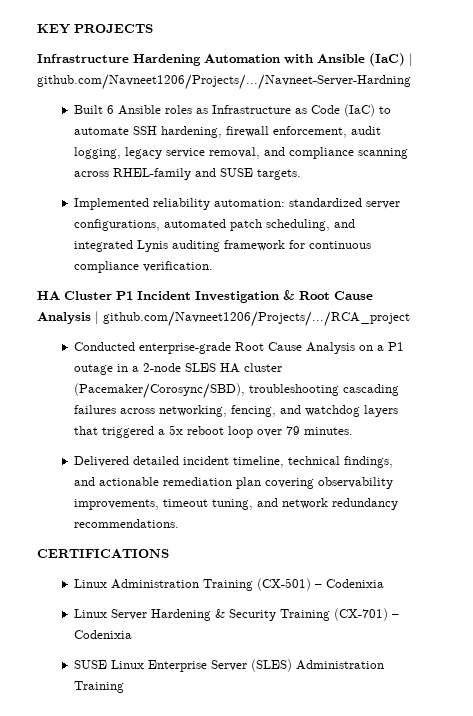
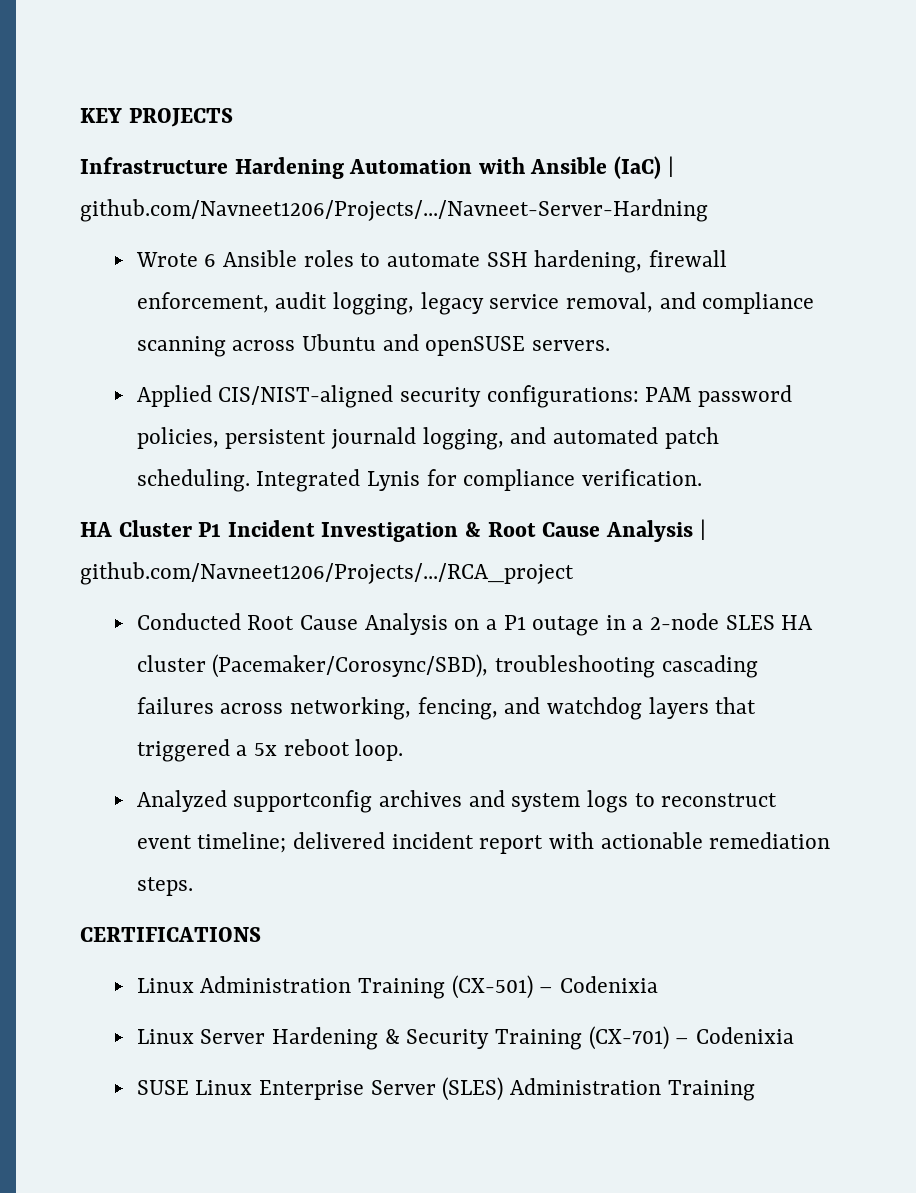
- Built 6 Ansible roles as Infrastructure as Code (IaC) to automate SSH hardening, firewall enforcement, audit logging, legacy service removal, and compliance scanning across RHEL-family and SUSE targets.
- Implemented reliability automation: standardized server configurations, automated patch scheduling, and integrated Lynis auditing framework for continuous compliance verification.
+ Wrote 6 Ansible roles to automate SSH hardening, firewall enforcement, audit logging, legacy service removal, and compliance scanning across Ubuntu and openSUSE servers.
+ Applied CIS/NIST-aligned security configurations: PAM password policies, persistent journald logging, and automated patch scheduling. Integrated Lynis for compliance verification.
- Conducted enterprise-grade Root Cause Analysis on a P1 outage in a 2-node SLES HA cluster (Pacemaker/Corosync/SBD), troubleshooting cascading failures across networking, fencing, and watchdog layers that triggered a 5x reboot loop over 79 minutes.
- Delivered detailed incident timeline, technical findings, and actionable remediation plan covering observability improvements, timeout tuning, and network redundancy recommendations.
+ Conducted Root Cause Analysis on a P1 outage in a 2-node SLES HA cluster (Pacemaker/Corosync/SBD), troubleshooting cascading failures across networking, fencing, and watchdog layers that triggered a 5x reboot loop.
+ Analyzed supportconfig archives and system logs to reconstruct event timeline; delivered incident report with actionable remediation steps.

